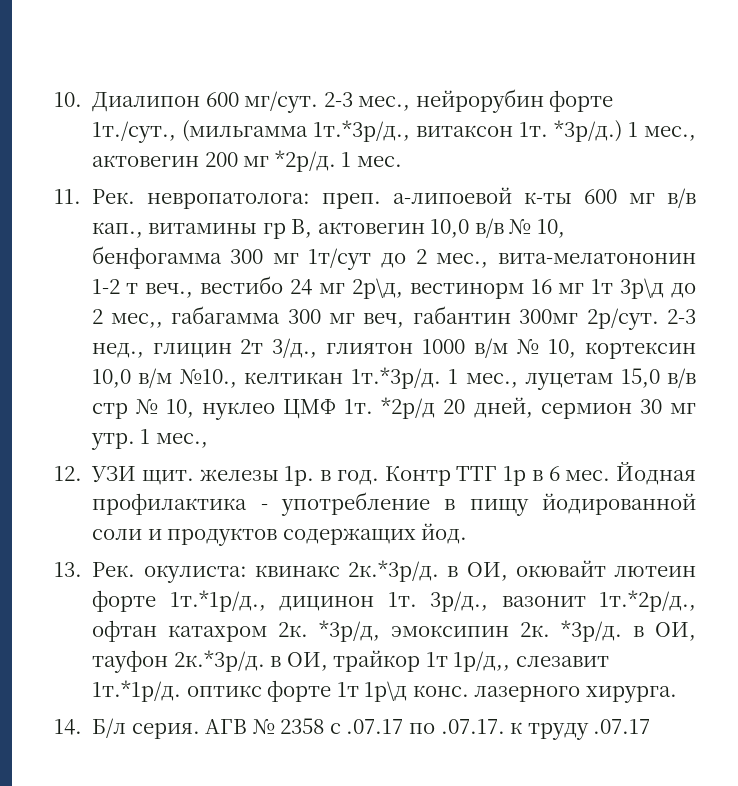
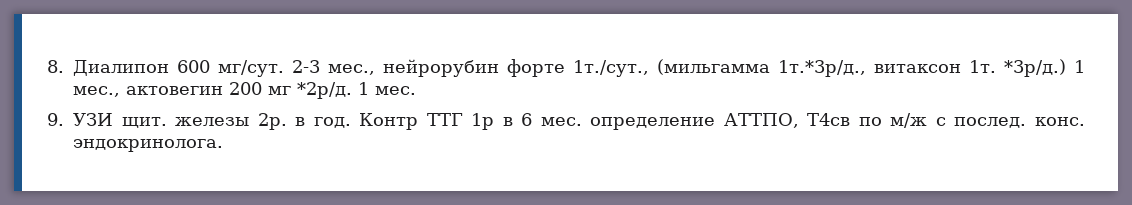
- 10. Диалипон 600 мг/сут.
+ 8. Диалипон 600 мг/сут.
- 11. Рек. невропатолога: преп. а-липоевой к-ты 600 мг в/в кап., витамины гр В, актовегин 10,0 в/в № 10, бенфогамма 300 мг 1т/сут до 2 мес., вита-мелатононин 1-2 т веч., вестибо 24 мг 2р\д, вестинорм 16 мг 1т 3р\д до 2 мес,, габагамма 300 мг веч, габантин 300мг 2р/сут. 2-3 нед., глицин 2т 3/д., глиятон 1000 в/м № 10, кортексин 10,0 в/м №10., келтикан 1т.*3р/д. 1 мес., луцетам 15,0 в/в стр № 10, нуклео ЦМФ 1т. *2р/д 20 дней, сермион 30 мг утр. 1 мес.,
- 12. УЗИ щит. железы 1р. в год.
+ 9. УЗИ щит. железы 2р. в год.
- Контр ТТГ 1р в 6 мес. Йодная профилактика - употребление в пищу йодированной соли и продуктов содержащих йод.
- 13. Рек. окулиста: квинакс 2к.*3р/д. в ОИ, окювайт лютеин форте 1т.*1р/д., дицинон 1т. 3р/д., вазонит 1т.*2р/д., офтан катахром 2к. *3р/д, эмоксипин 2к. *3р/д. в ОИ, тауфон 2к.*3р/д. в ОИ, трайкор 1т 1р/д,, слезавит 1т.*1р/д. оптикс форте 1т 1р\д конс. лазерного хирурга.
- 14. Б/л серия. АГВ № 2358 с .07.17 по .07.17. к труду .07.17
+ Контр ТТГ 1р в 6 мес. определение АТТПО, Т4св по м/ж с послед. конс. эндокринолога.

